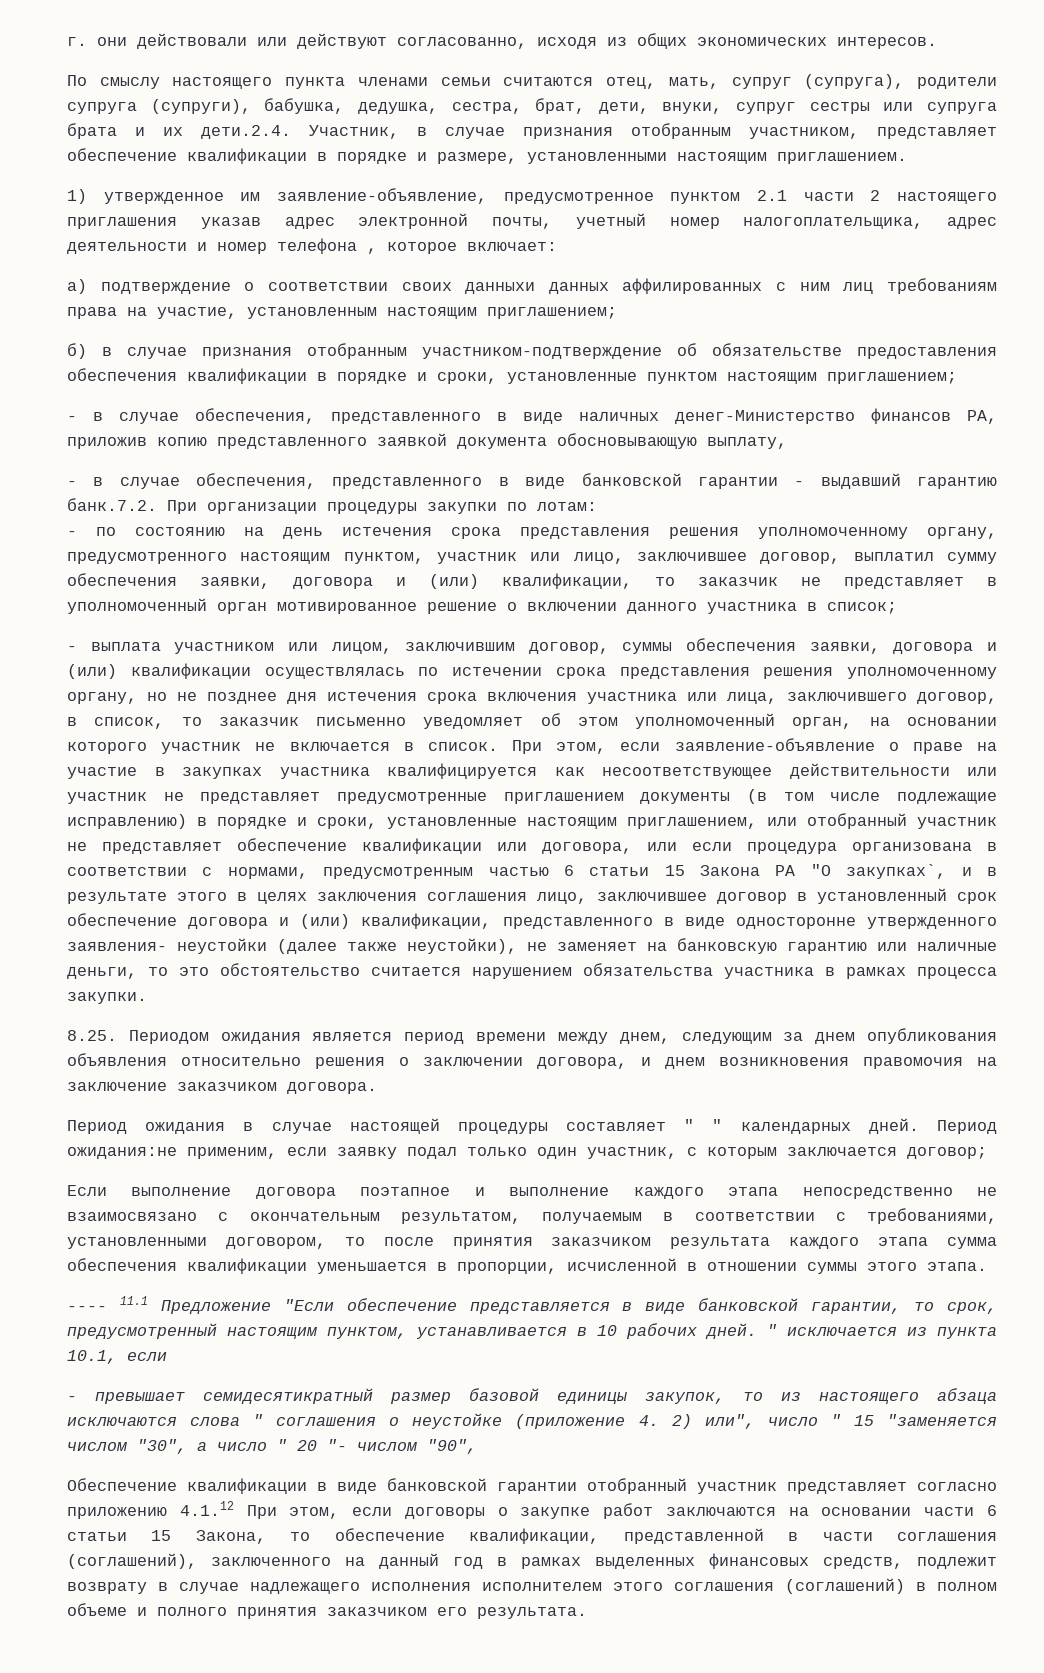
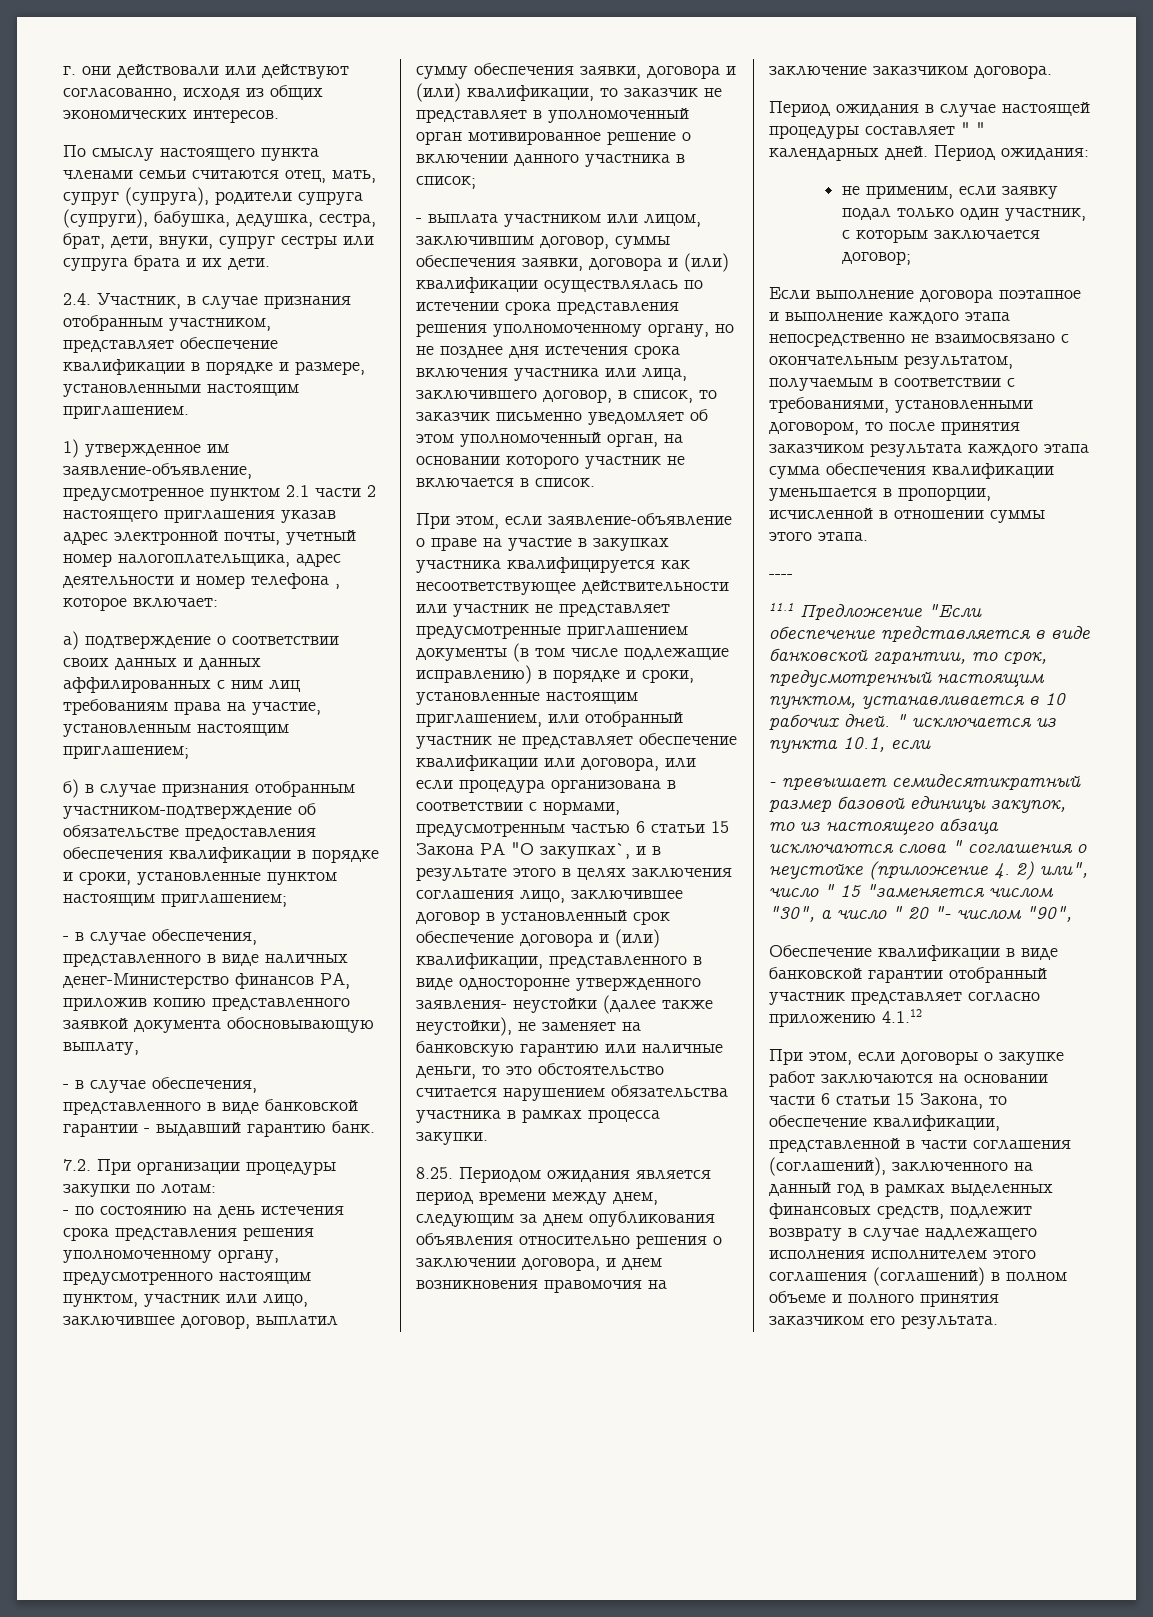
- По смыслу настоящего пункта членами семьи считаются отец, мать, супруг (супруга), родители супруга (супруги), бабушка, дедушка, сестра, брат, дети, внуки, супруг сестры или супруга брата и их дети.2.4. Участник, в случае признания отобранным участником, представляет обеспечение квалификации в порядке и размере, установленными настоящим приглашением.
+ По смыслу настоящего пункта членами семьи считаются отец, мать, супруг (супруга), родители супруга (супруги), бабушка, дедушка, сестра, брат, дети, внуки, супруг сестры или супруга брата и их дети.
+ 2.4. Участник, в случае признания отобранным участником, представляет обеспечение квалификации в порядке и размере, установленными настоящим приглашением.
- а) подтверждение о соответствии своих данныхи данных аффилированных с ним лиц требованиям права на участие, установленным настоящим приглашением;
+ а) подтверждение о соответствии своих данных и данных аффилированных с ним лиц требованиям права на участие, установленным настоящим приглашением;
- - в случае обеспечения, представленного в виде банковской гарантии - выдавший гарантию банк.7.2. При организации процедуры закупки по лотам:
+ - в случае обеспечения, представленного в виде банковской гарантии - выдавший гарантию банк.
+ 7.2. При организации процедуры закупки по лотам:
- - выплата участником или лицом, заключившим договор, суммы обеспечения заявки, договора и (или) квалификации осуществлялась по истечении срока представления решения уполномоченному органу, но не позднее дня истечения срока включения участника или лица, заключившего договор, в список, то заказчик письменно уведомляет об этом уполномоченный орган, на основании которого участник не включается в список. При этом, если заявление-объявление о праве на участие в закупках участника квалифицируется как несоответствующее действительности или участник не представляет предусмотренные приглашением документы (в том числе подлежащие исправлению) в порядке и сроки, установленные настоящим приглашением, или отобранный участник не представляет обеспечение квалификации или договора, или если процедура организована в соответствии с нормами, предусмотренным частью 6 статьи 15 Закона РА "О закупках`, и в результате этого в целях заключения соглашения лицо, заключившее договор в установленный срок обеспечение договора и (или) квалификации, представленного в виде односторонне утвержденного заявления- неустойки (далее также неустойки), не заменяет на банковскую гарантию или наличные деньги, то это обстоятельство считается нарушением обязательства участника в рамках процесса закупки.
+ - выплата участником или лицом, заключившим договор, суммы обеспечения заявки, договора и (или) квалификации осуществлялась по истечении срока представления решения уполномоченному органу, но не позднее дня истечения срока включения участника или лица, заключившего договор, в список, то заказчик письменно уведомляет об этом уполномоченный орган, на основании которого участник не включается в список.
+ При этом, если заявление-объявление о праве на участие в закупках участника квалифицируется как несоответствующее действительности или участник не представляет предусмотренные приглашением документы (в том числе подлежащие исправлению) в порядке и сроки, установленные настоящим приглашением, или отобранный участник не представляет обеспечение квалификации или договора, или если процедура организована в соответствии с нормами, предусмотренным частью 6 статьи 15 Закона РА "О закупках`, и в результате этого в целях заключения соглашения лицо, заключившее договор в установленный срок обеспечение договора и (или) квалификации, представленного в виде односторонне утвержденного заявления- неустойки (далее также неустойки), не заменяет на банковскую гарантию или наличные деньги, то это обстоятельство считается нарушением обязательства участника в рамках процесса закупки.
- Период ожидания:не применим, если заявку подал только один участник, с которым заключается договор;
+ Период ожидания:
+ не применим, если заявку подал только один участник, с которым заключается договор;
- ---- 11.1 Предложение "Если обеспечение представляется в виде банковской гарантии, то срок, предусмотренный настоящим пунктом, устанавливается в 10 рабочих дней.
+ ----
+ 11.1 Предложение "Если обеспечение представляется в виде банковской гарантии, то срок, предусмотренный настоящим пунктом, устанавливается в 10 рабочих дней.
- Обеспечение квалификации в виде банковской гарантии отобранный участник представляет согласно приложению 4.1.12 При этом, если договоры о закупке работ заключаются на основании части 6 статьи 15 Закона, то обеспечение квалификации, представленной в части соглашения (соглашений), заключенного на данный год в рамках выделенных финансовых средств, подлежит возврату в случае надлежащего исполнения исполнителем этого соглашения (соглашений) в полном объеме и полного принятия заказчиком его результата.
+ Обеспечение квалификации в виде банковской гарантии отобранный участник представляет согласно приложению 4.1.12
+ При этом, если договоры о закупке работ заключаются на основании части 6 статьи 15 Закона, то обеспечение квалификации, представленной в части соглашения (соглашений), заключенного на данный год в рамках выделенных финансовых средств, подлежит возврату в случае надлежащего исполнения исполнителем этого соглашения (соглашений) в полном объеме и полного принятия заказчиком его результата.

